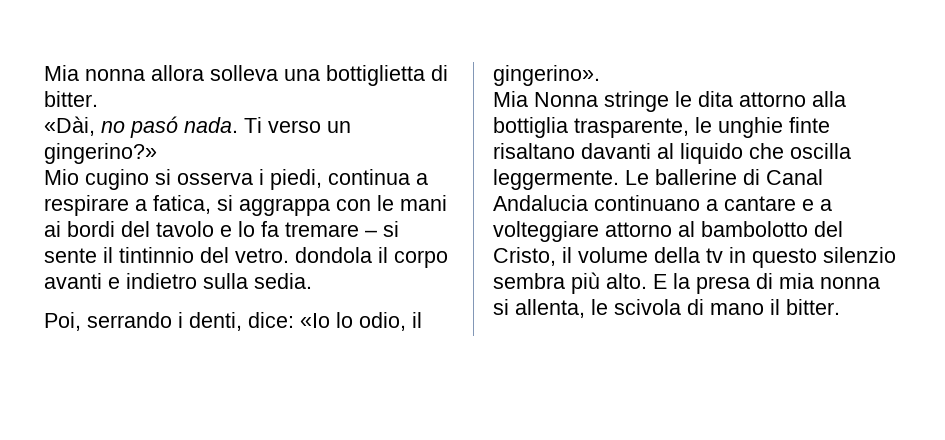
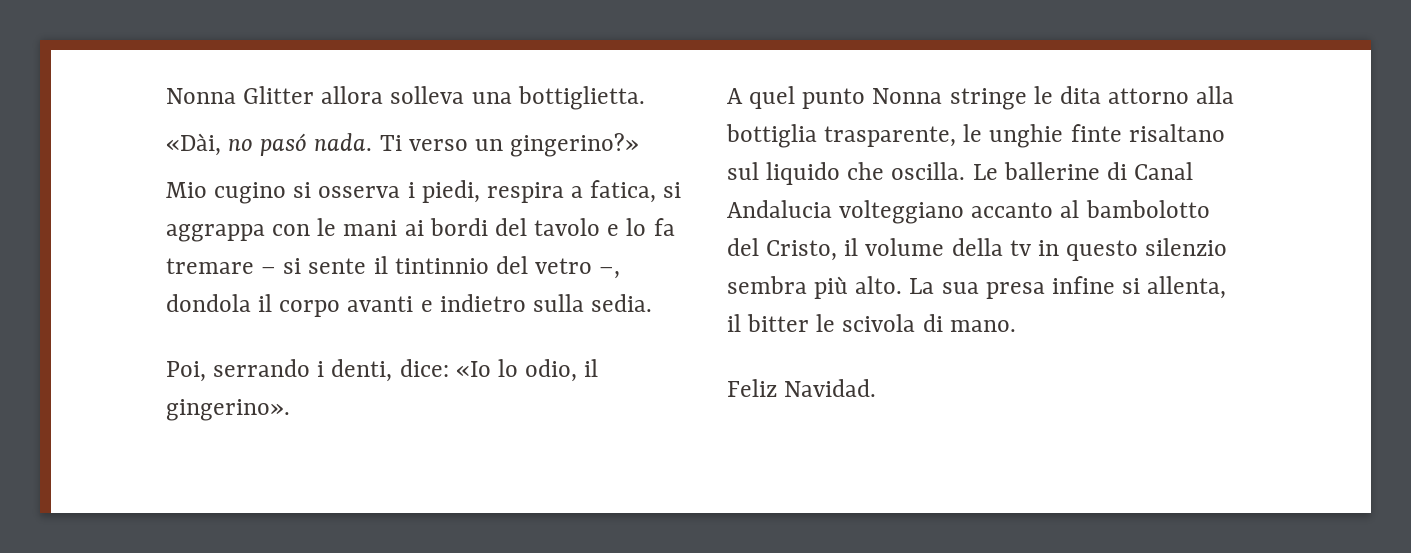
- Mia nonna allora solleva una bottiglietta di bitter.
+ Nonna Glitter allora solleva una bottiglietta.
- Mio cugino si osserva i piedi, continua a respirare a fatica, si aggrappa con le mani ai bordi del tavolo e lo fa tremare – si sente il tintinnio del vetro. dondola il corpo avanti e indietro sulla sedia.
+ Mio cugino si osserva i piedi, respira a fatica, si aggrappa con le mani ai bordi del tavolo e lo fa tremare – si sente il tintinnio del vetro –, dondola il corpo avanti e indietro sulla sedia.
- Mia Nonna stringe le dita attorno alla bottiglia trasparente, le unghie finte risaltano davanti al liquido che oscilla leggermente.
+ A quel punto Nonna stringe le dita attorno alla bottiglia trasparente, le unghie finte risaltano sul liquido che oscilla.
- Le ballerine di Canal Andalucia continuano a cantare e a volteggiare attorno al bambolotto del Cristo, il volume della tv in questo silenzio sembra più alto.
+ Le ballerine di Canal Andalucia volteggiano accanto al bambolotto del Cristo, il volume della tv in questo silenzio sembra più alto.
- E la presa di mia nonna si allenta, le scivola di mano il bitter.
+ La sua presa infine si allenta, il bitter le scivola di mano.
+ Feliz Navidad.

